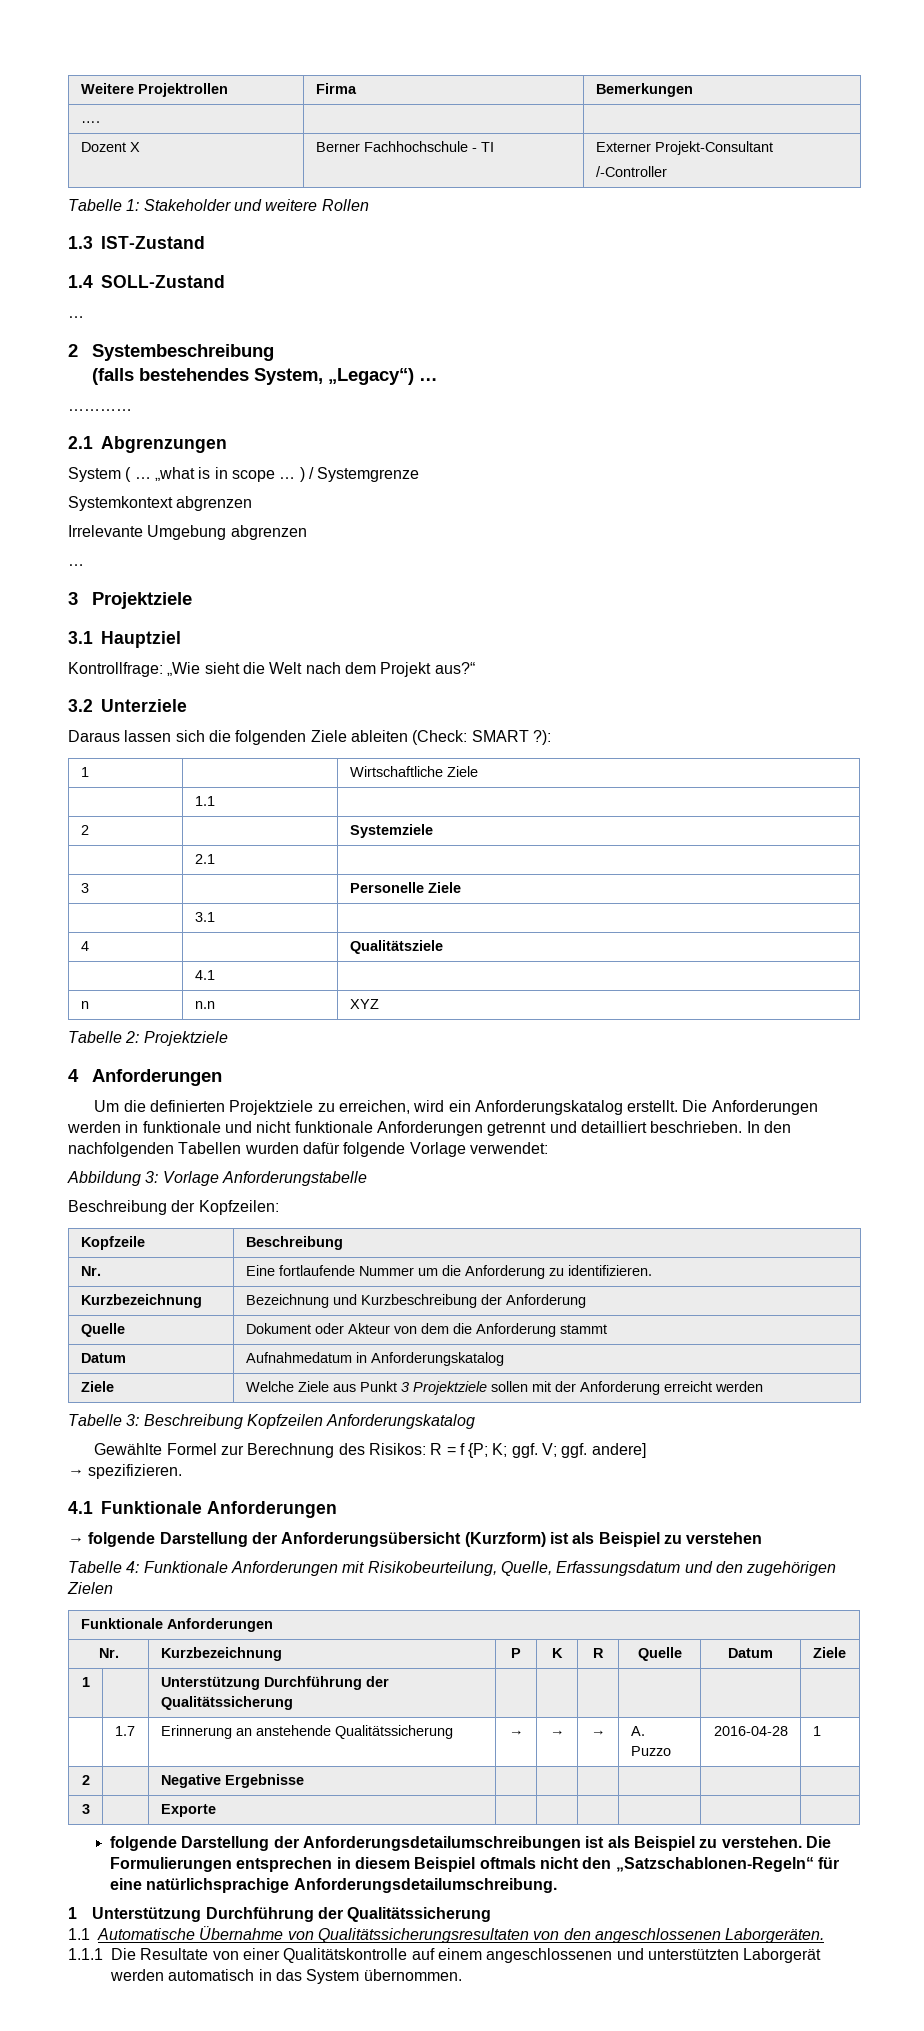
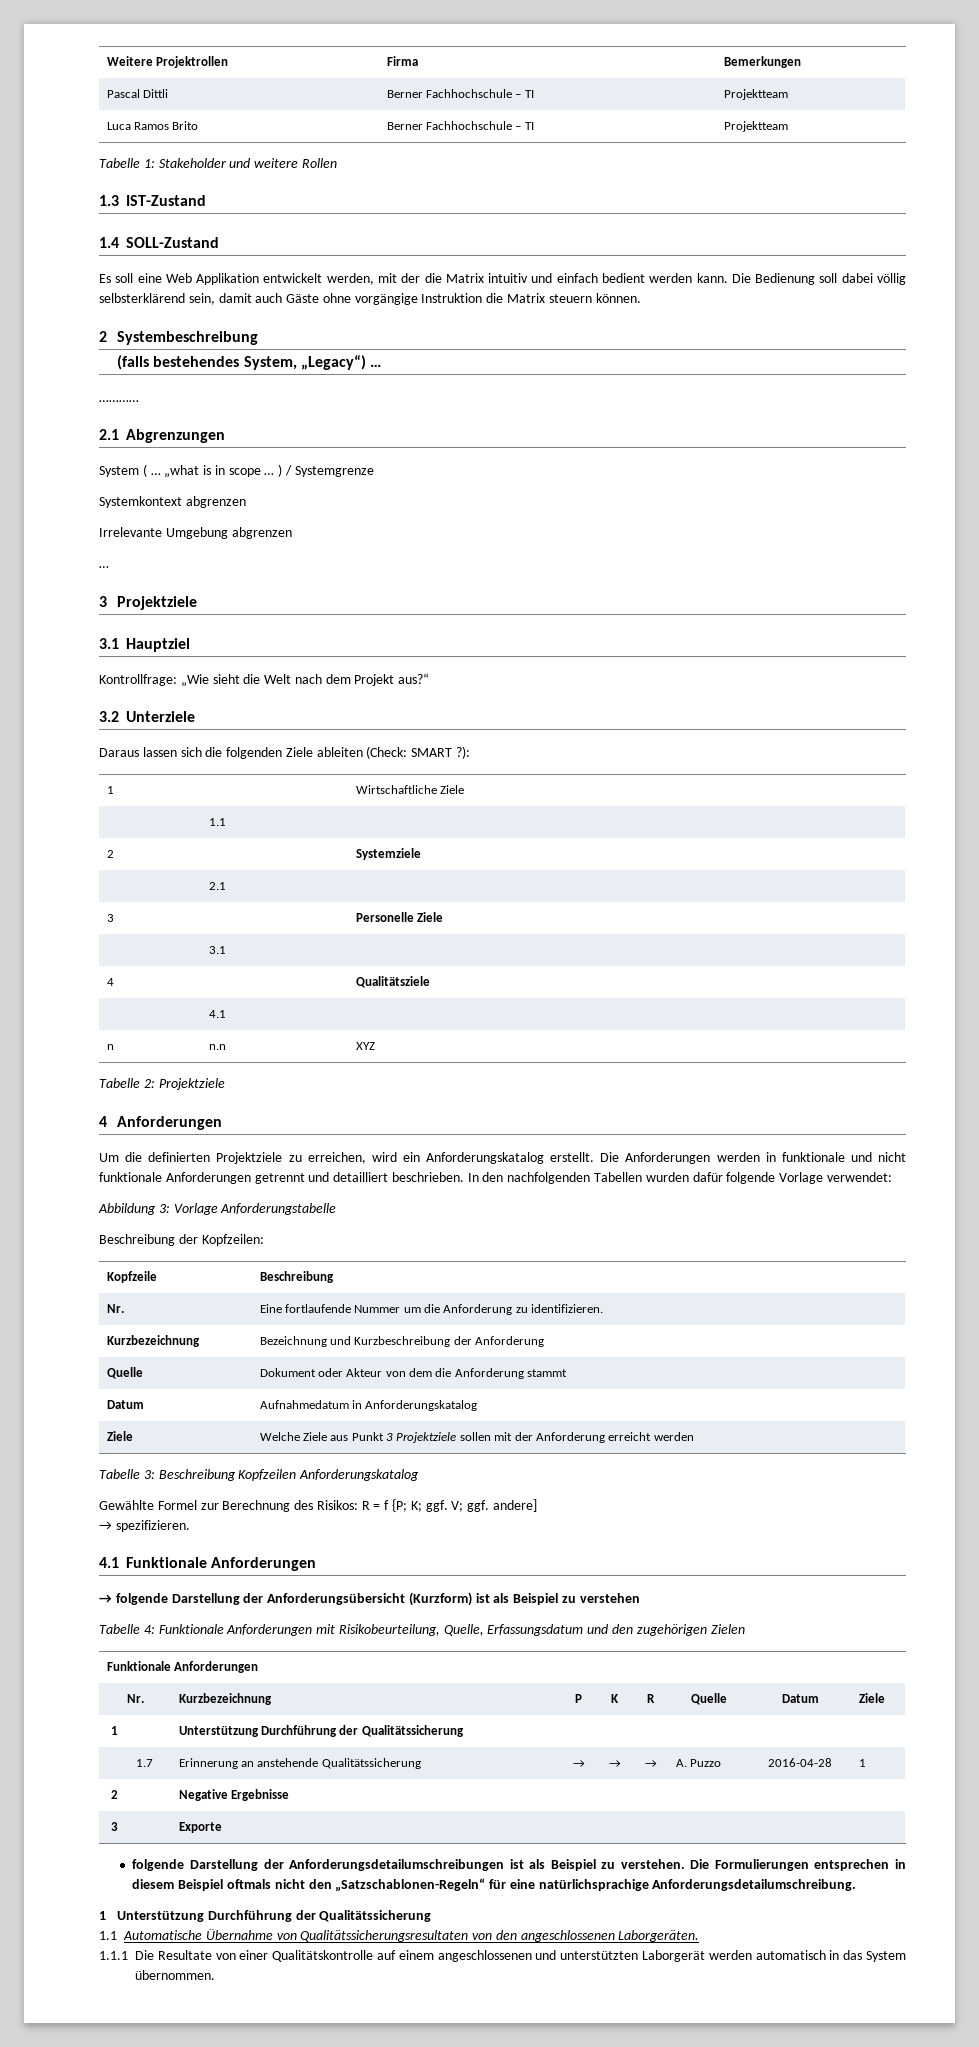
- …. | |
- Dozent X | Berner Fachhochschule - TI | Externer Projekt-Consultant
- /-Controller
+ Pascal Dittli | Berner Fachhochschule – TI | Projektteam
+ Luca Ramos Brito | Berner Fachhochschule – TI | Projektteam
  1.4 SOLL-Zustand
- …
+ Es soll eine Web Applikation entwickelt werden, mit der die Matrix intuitiv und einfach bedient werden kann. Die Bedienung soll dabei völlig selbsterklärend sein, damit auch Gäste ohne vorgängige Instruktion die Matrix steuern können.

